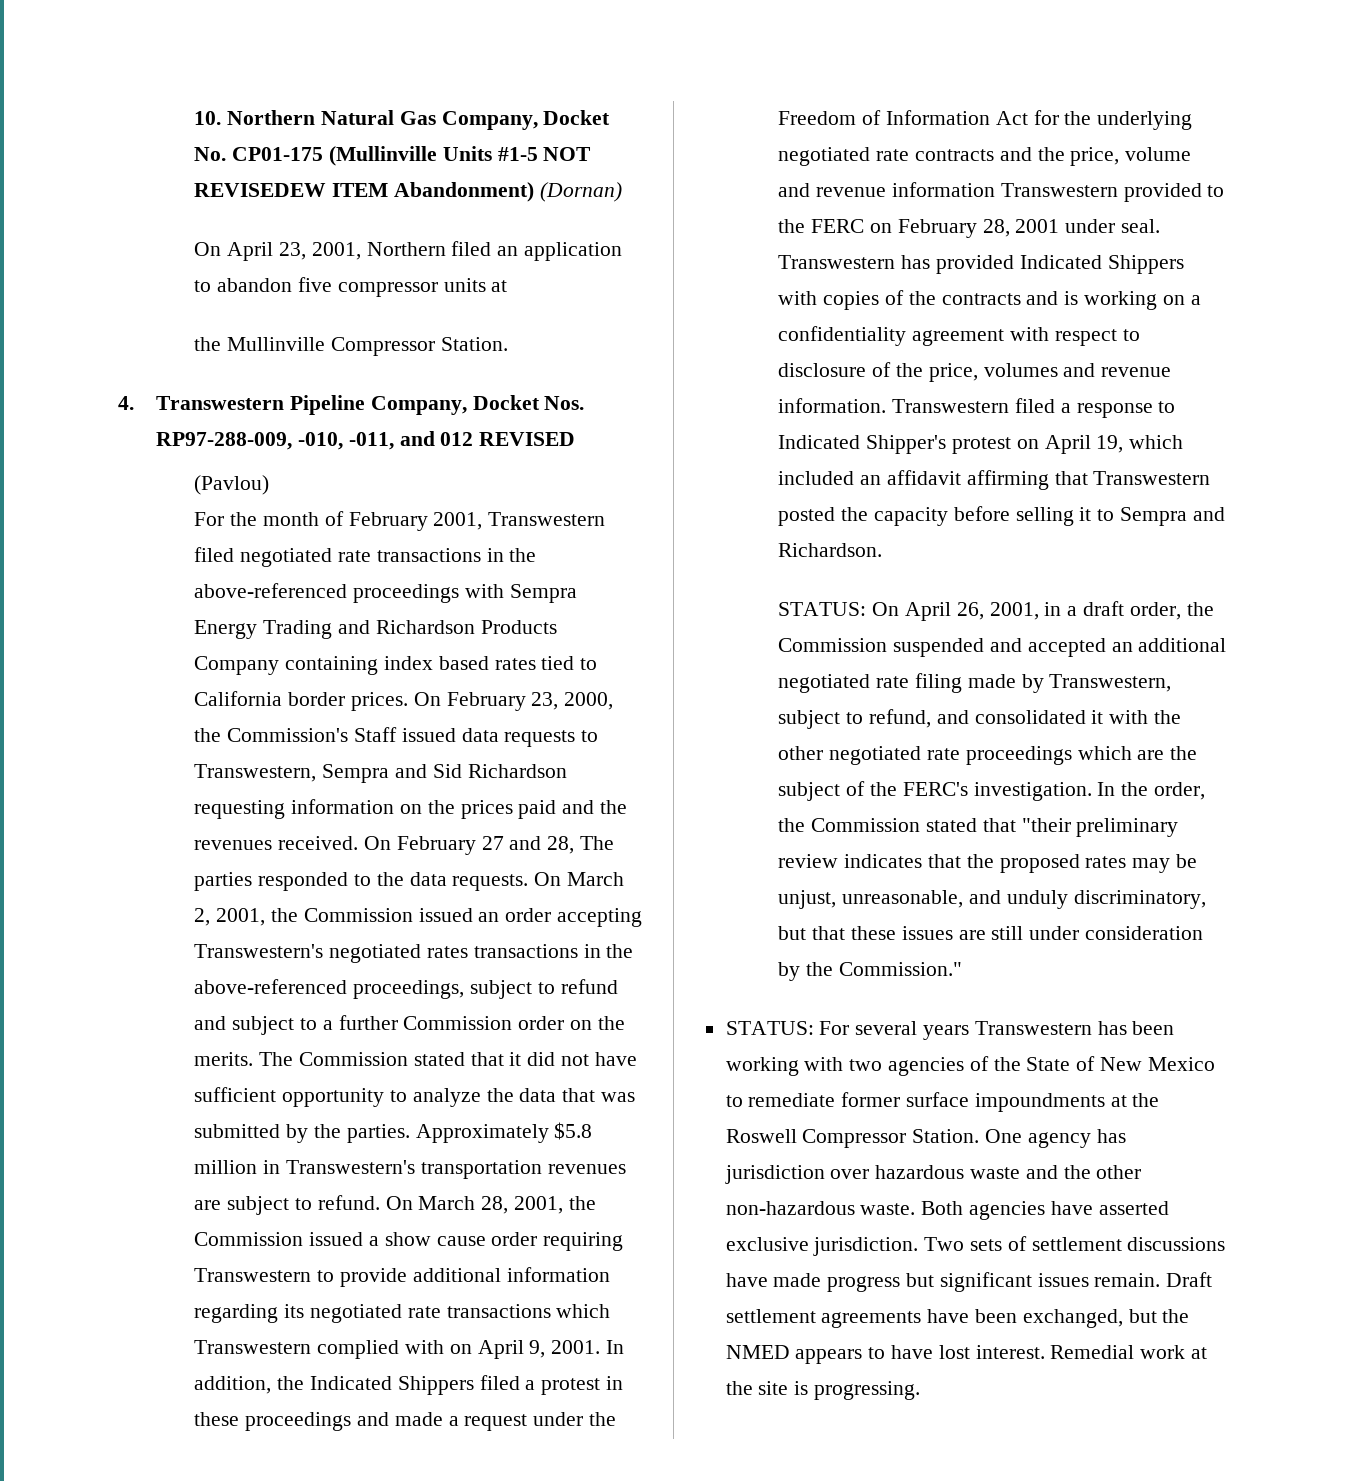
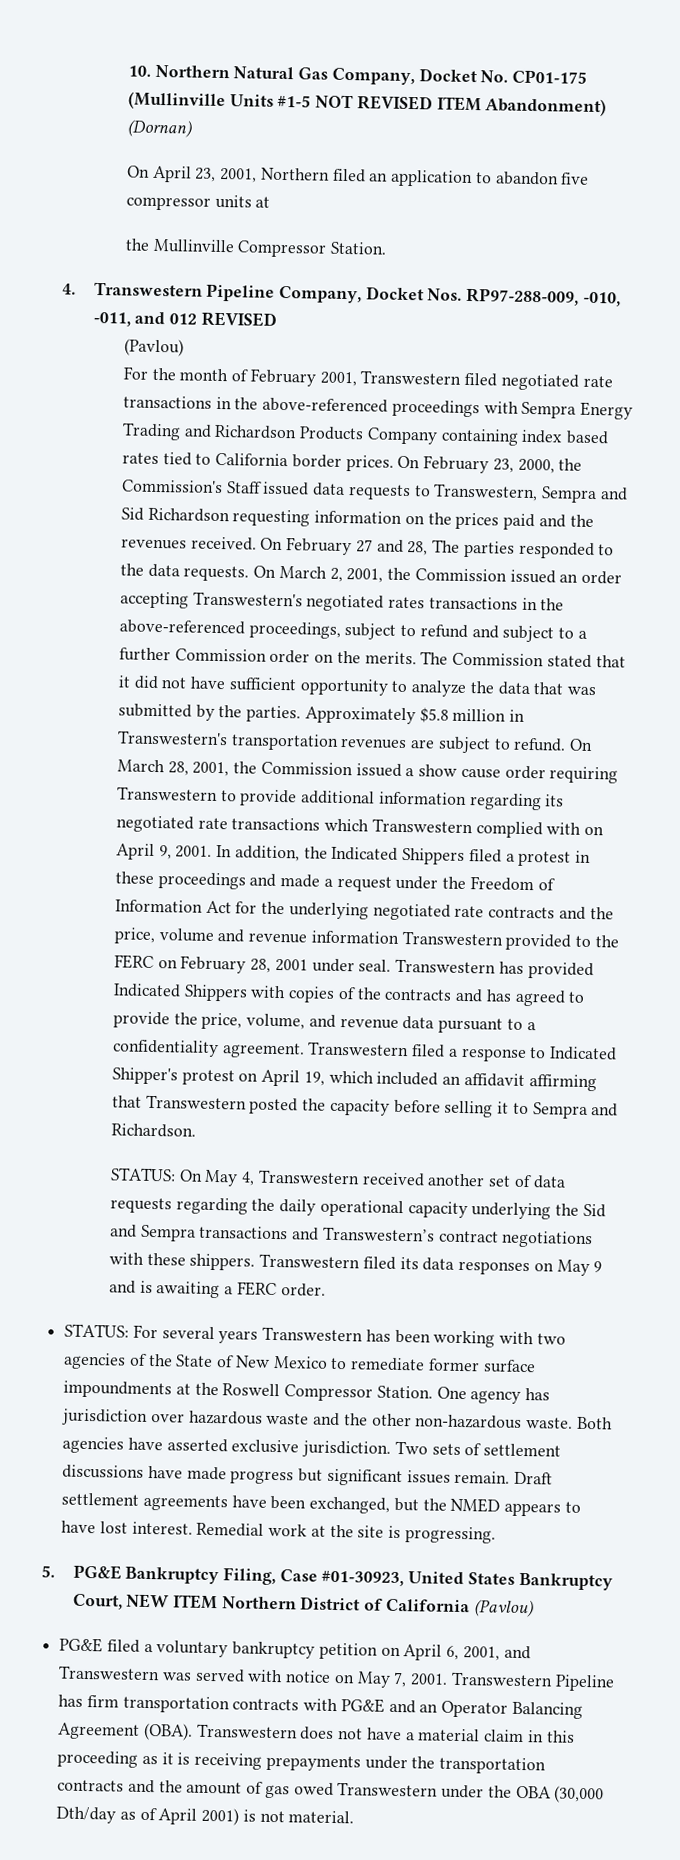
- 10. Northern Natural Gas Company, Docket No. CP01-175 (Mullinville Units #1-5 NOT REVISEDEW ITEM Abandonment) (Dornan)
+ 10. Northern Natural Gas Company, Docket No. CP01-175 (Mullinville Units #1-5 NOT REVISED ITEM Abandonment) (Dornan)
- Transwestern has provided Indicated Shippers with copies of the contracts and is working on a confidentiality agreement with respect to disclosure of the price, volumes and revenue information.
+ Transwestern has provided Indicated Shippers with copies of the contracts and has agreed to provide the price, volume, and revenue data pursuant to a confidentiality agreement.
- STATUS: On April 26, 2001, in a draft order, the Commission suspended and accepted an additional negotiated rate filing made by Transwestern, subject to refund, and consolidated it with the other negotiated rate proceedings which are the subject of the FERC's investigation. In the order, the Commission stated that "their preliminary review indicates that the proposed rates may be unjust, unreasonable, and unduly discriminatory, but that these issues are still under consideration by the Commission."
+ STATUS: On May 4, Transwestern received another set of data requests regarding the daily operational capacity underlying the Sid and Sempra transactions and Transwestern’s contract negotiations with these shippers. Transwestern filed its data responses on May 9 and is awaiting a FERC order.
+ 5. PG&E Bankruptcy Filing, Case #01-30923, United States Bankruptcy Court, NEW ITEM Northern District of California (Pavlou)
+ PG&E filed a voluntary bankruptcy petition on April 6, 2001, and Transwestern was served with notice on May 7, 2001. Transwestern Pipeline has firm transportation contracts with PG&E and an Operator Balancing Agreement (OBA). Transwestern does not have a material claim in this proceeding as it is receiving prepayments under the transportation contracts and the amount of gas owed Transwestern under the OBA (30,000 Dth/day as of April 2001) is not material.

